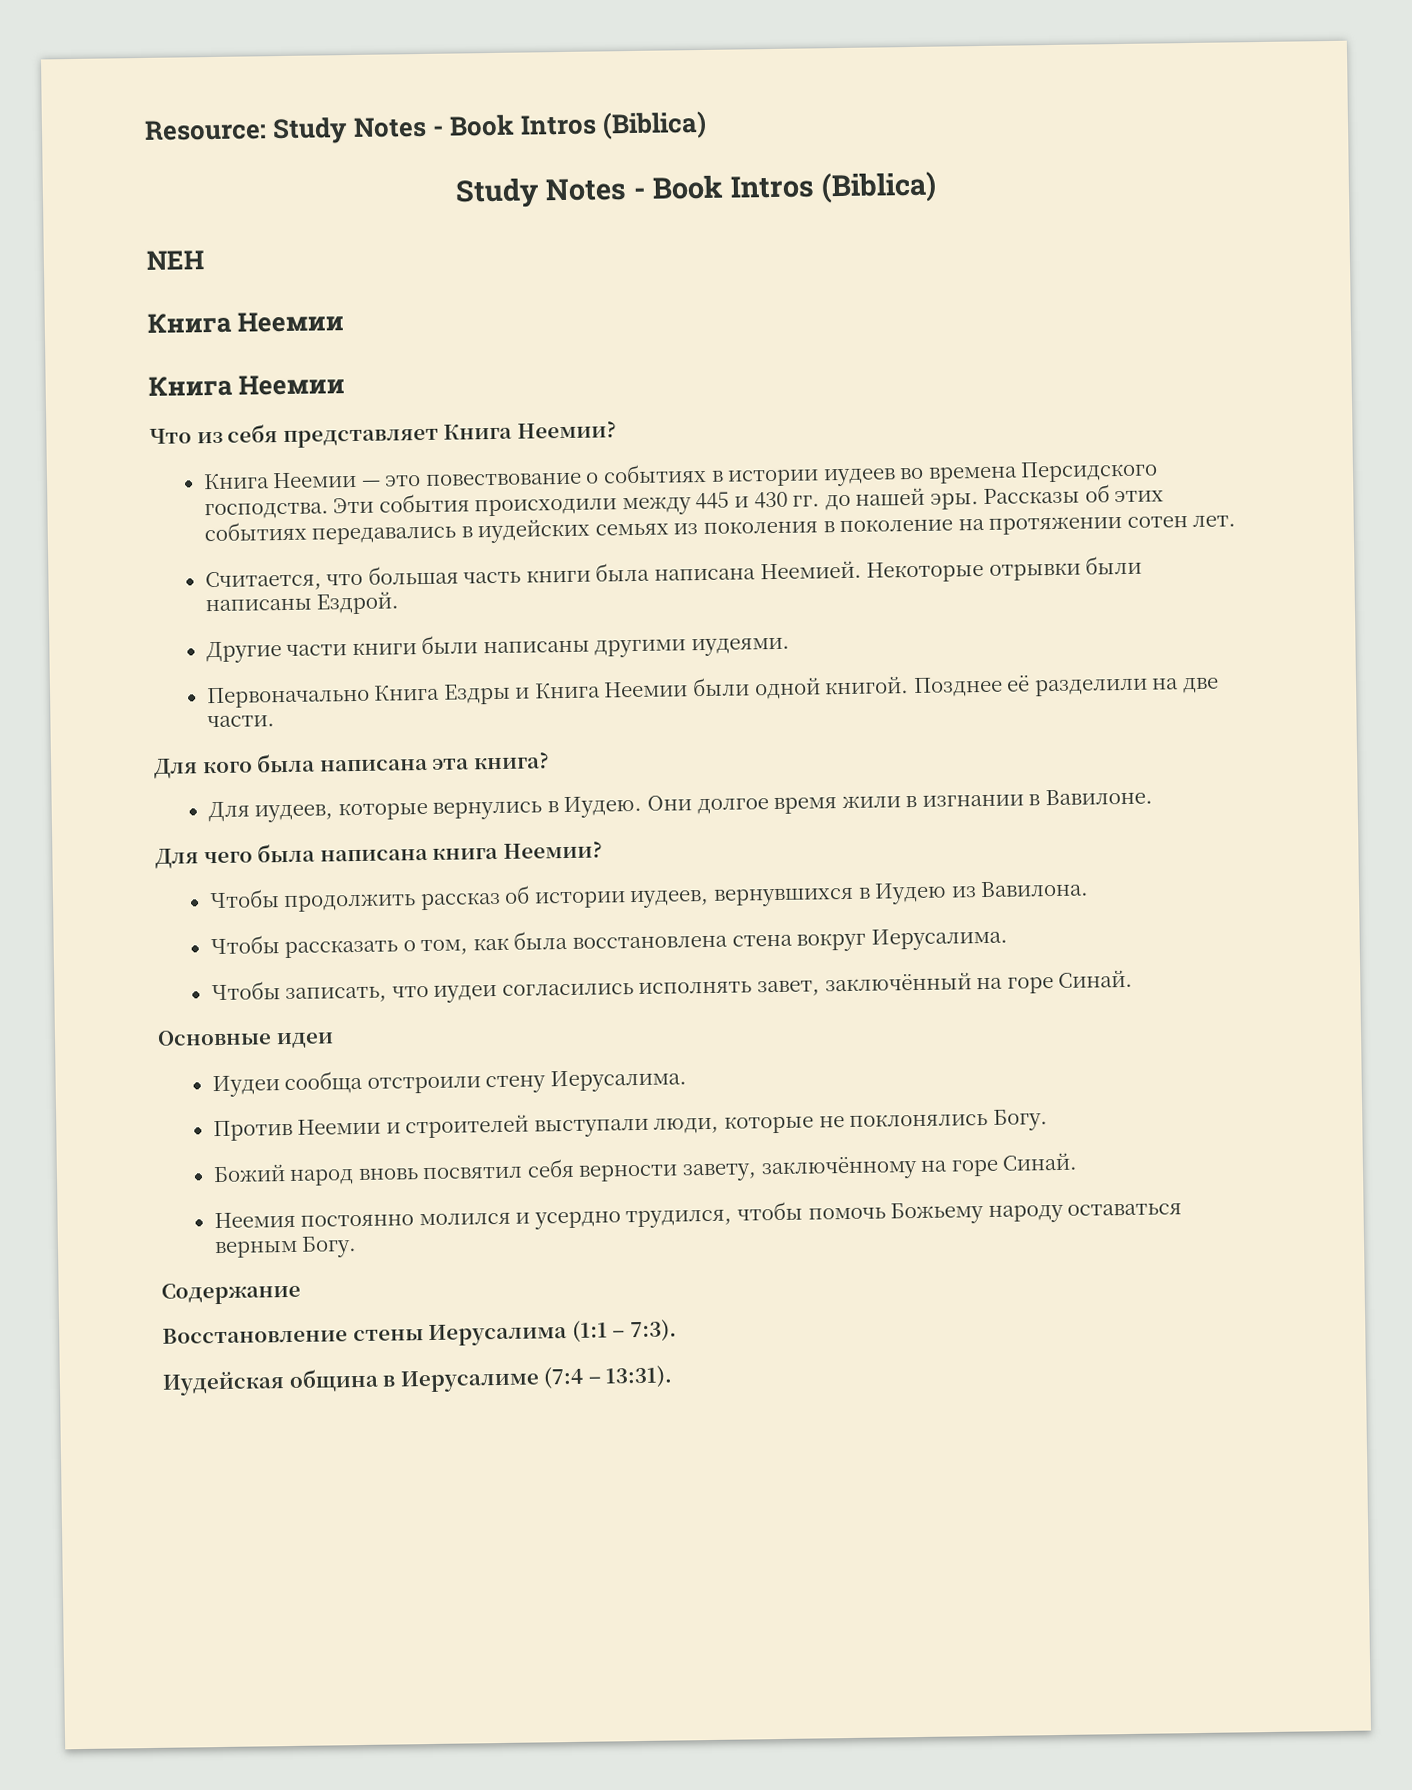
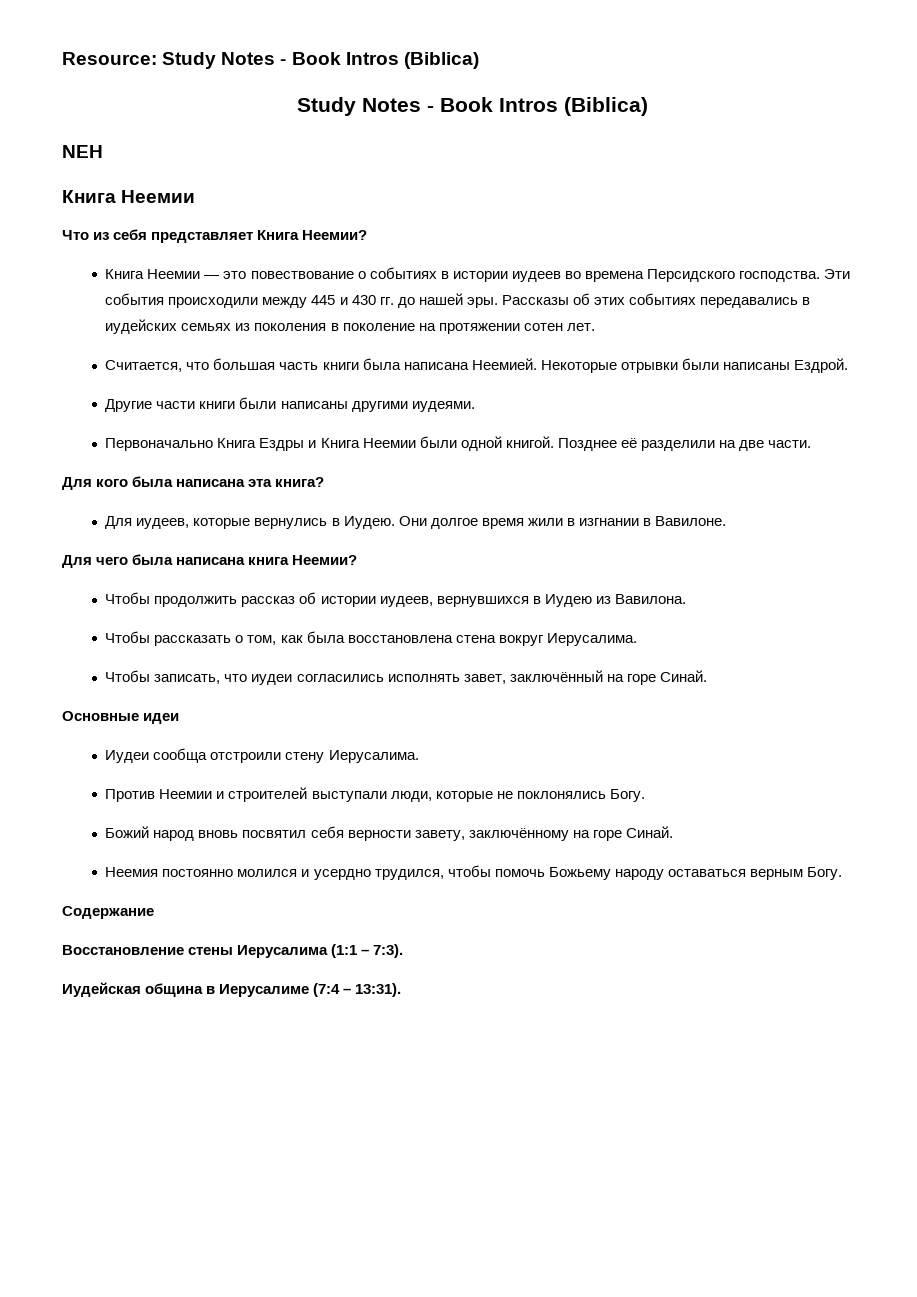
  NEH
- Книга Неемии

